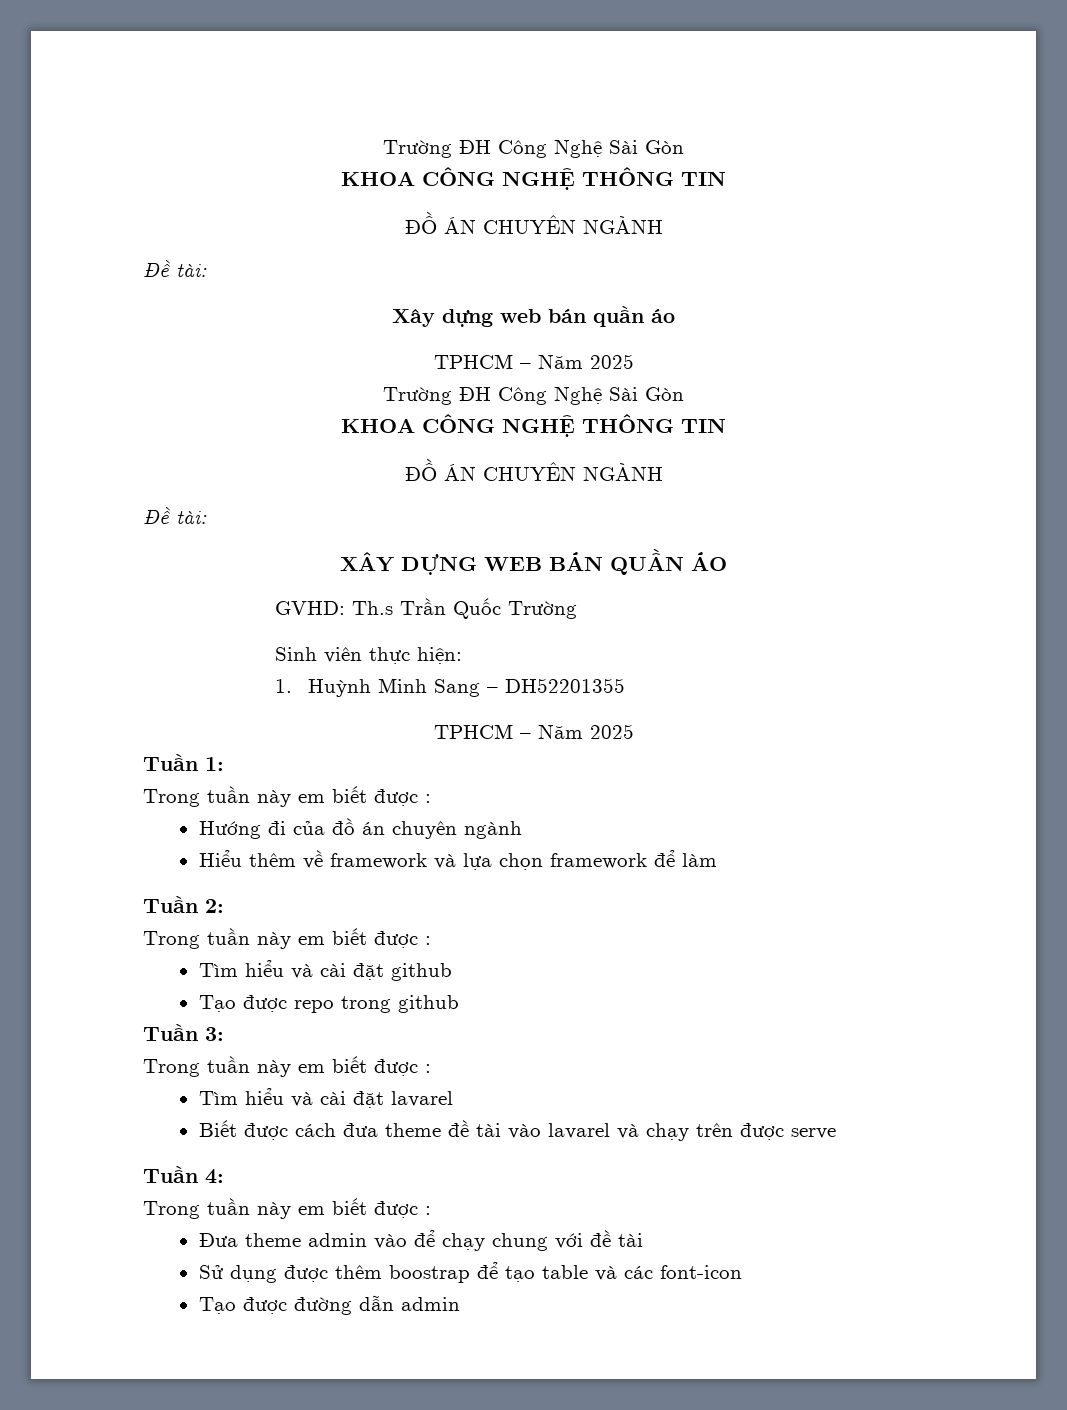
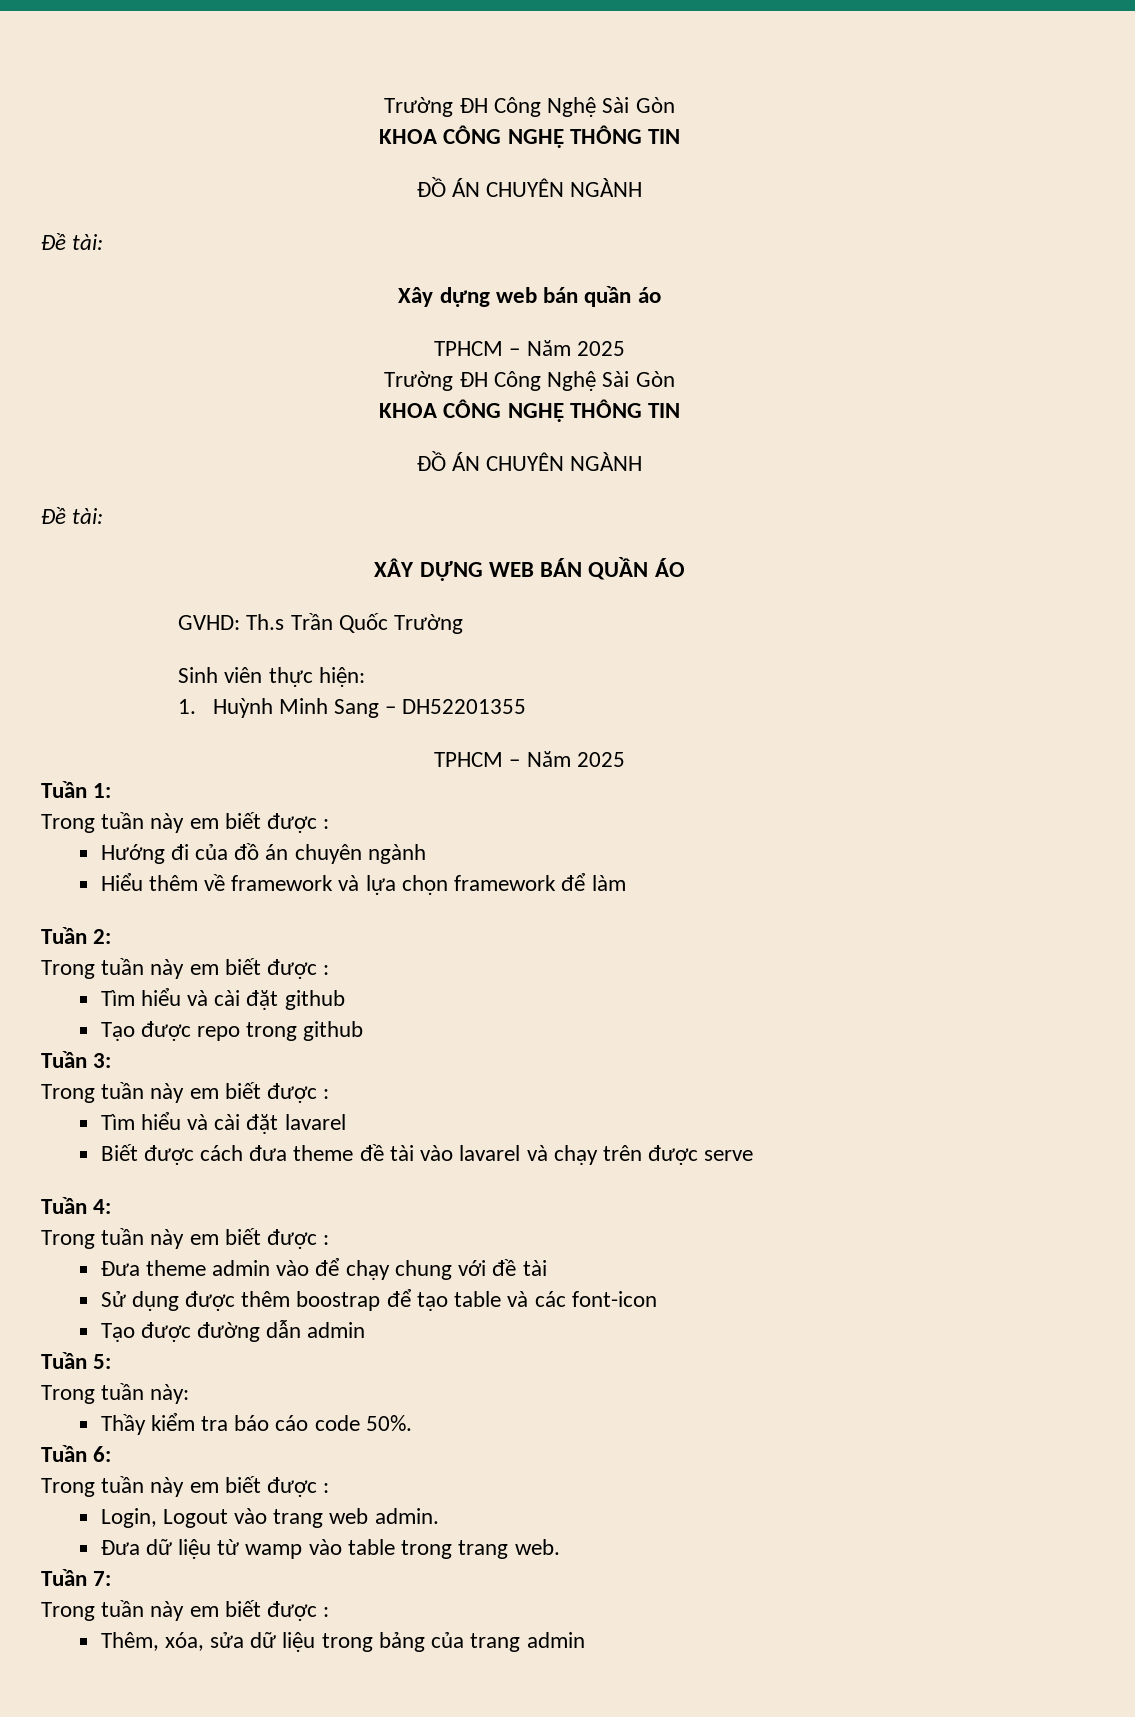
+ Tuần 5:
+ Trong tuần này:
+ Thầy kiểm tra báo cáo code 50%.
+ Tuần 6:
+ Trong tuần này em biết được :
+ Login, Logout vào trang web admin.
+ Đưa dữ liệu từ wamp vào table trong trang web.
+ Tuần 7:
+ Trong tuần này em biết được :
+ Thêm, xóa, sửa dữ liệu trong bảng của trang admin

